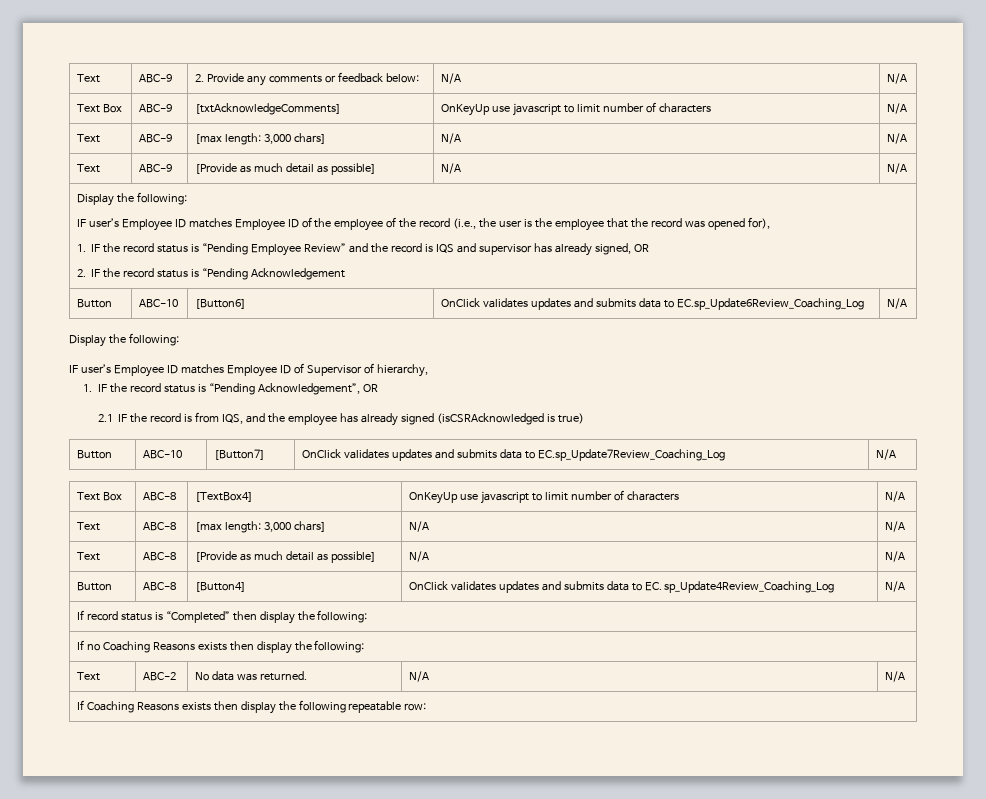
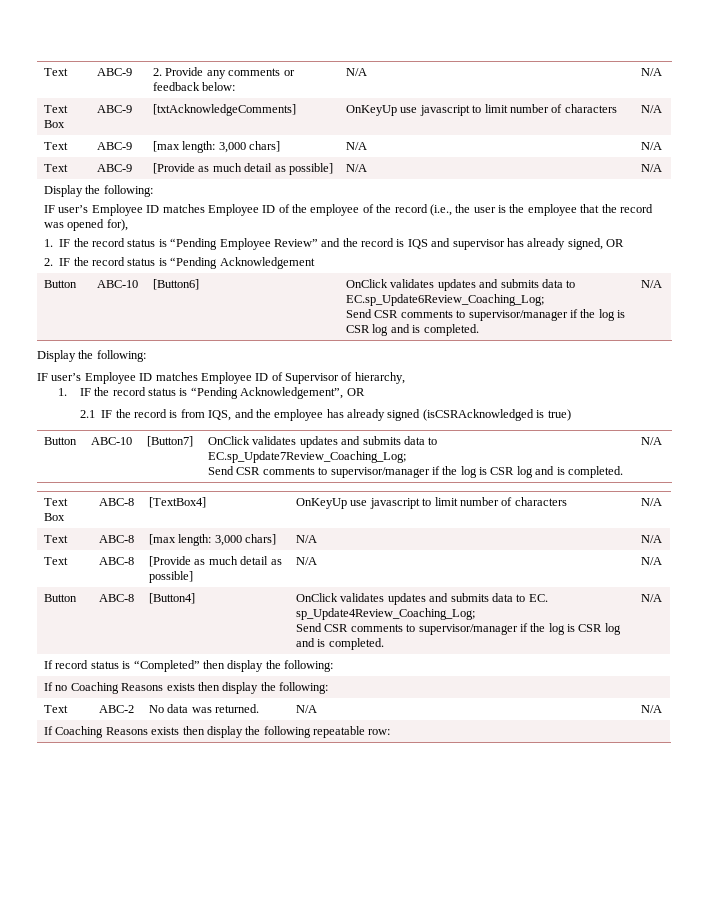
- Button | ABC-10 | [Button6] | OnClick validates updates and submits data to EC.sp_Update6Review_Coaching_Log | N/A
+ Button | ABC-10 | [Button6] | OnClick validates updates and submits data to EC.sp_Update6Review_Coaching_Log;
+ Send CSR comments to supervisor/manager if the log is CSR log and is completed. | N/A
- Button | ABC-10 | [Button7] | OnClick validates updates and submits data to EC.sp_Update7Review_Coaching_Log | N/A
+ Button | ABC-10 | [Button7] | OnClick validates updates and submits data to EC.sp_Update7Review_Coaching_Log;
+ Send CSR comments to supervisor/manager if the log is CSR log and is completed. | N/A
- Button | ABC-8 | [Button4] | OnClick validates updates and submits data to EC. sp_Update4Review_Coaching_Log | N/A
+ Button | ABC-8 | [Button4] | OnClick validates updates and submits data to EC. sp_Update4Review_Coaching_Log;
+ Send CSR comments to supervisor/manager if the log is CSR log and is completed. | N/A

